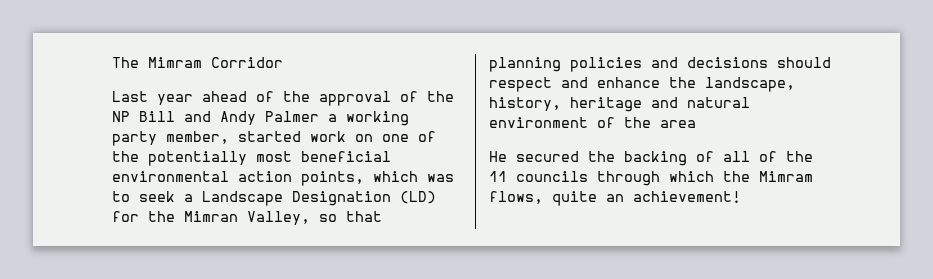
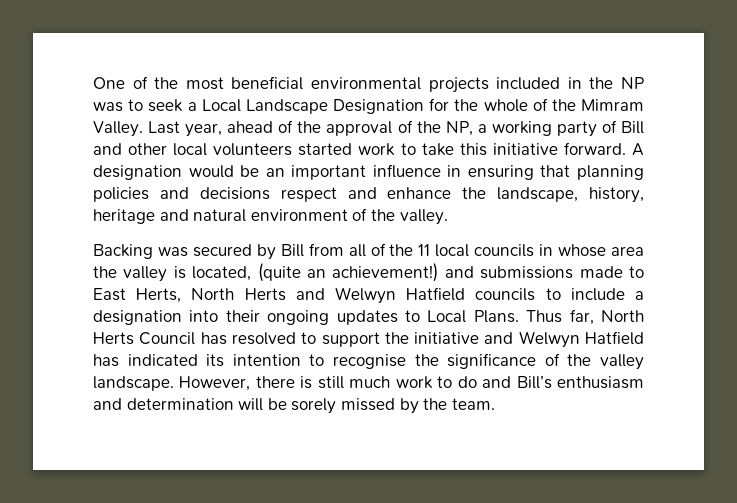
- The Mimram Corridor
- Last year ahead of the approval of the NP Bill and Andy Palmer a working party member, started work on one of the potentially most beneficial environmental action points, which was to seek a Landscape Designation (LD) for the Mimran Valley, so that planning policies and decisions should respect and enhance the landscape, history, heritage and natural environment of the area
- He secured the backing of all of the 11 councils through which the Mimram flows, quite an achievement!
+ One of the most beneficial environmental projects included in the NP was to seek a Local Landscape Designation for the whole of the Mimram Valley. Last year, ahead of the approval of the NP, a working party of Bill and other local volunteers started work to take this initiative forward. A designation would be an important influence in ensuring that planning policies and decisions respect and enhance the landscape, history, heritage and natural environment of the valley.
+ Backing was secured by Bill from all of the 11 local councils in whose area the valley is located, (quite an achievement!) and submissions made to East Herts, North Herts and Welwyn Hatfield councils to include a designation into their ongoing updates to Local Plans. Thus far, North Herts Council has resolved to support the initiative and Welwyn Hatfield has indicated its intention to recognise the significance of the valley landscape. However, there is still much work to do and Bill’s enthusiasm and determination will be sorely missed by the team.

